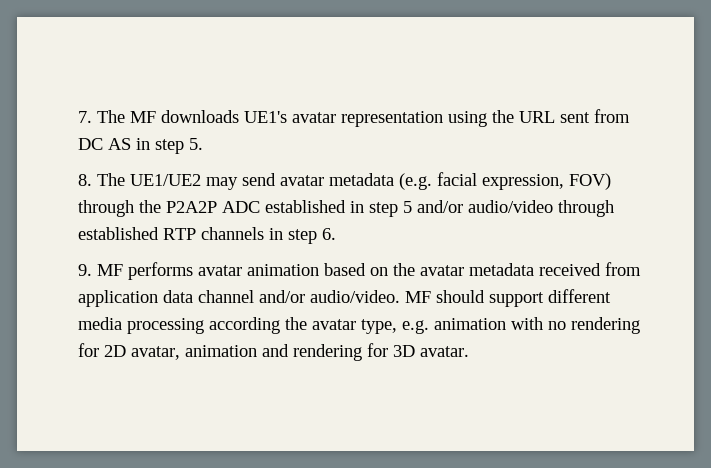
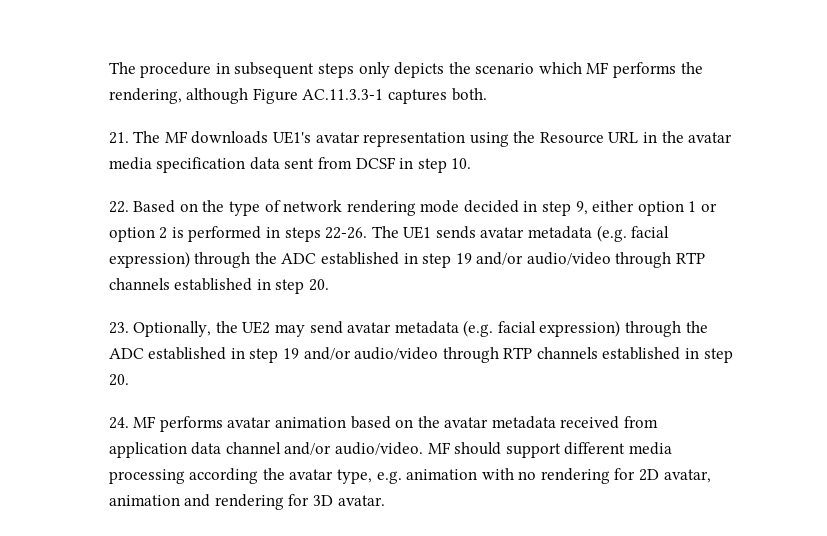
- 7. The MF downloads UE1's avatar representation using the URL sent from DC AS in step 5.
- 8. The UE1/UE2 may send avatar metadata (e.g. facial expression, FOV) through the P2A2P ADC established in step 5 and/or audio/video through established RTP channels in step 6.
- 9. MF performs avatar animation based on the avatar metadata received from application data channel and/or audio/video.
+ The procedure in subsequent steps only depicts the scenario which MF performs the rendering, although Figure AC.11.3.3-1 captures both.
+ 21. The MF downloads UE1's avatar representation using the Resource URL in the avatar media specification data sent from DCSF in step 10.
+ 22. Based on the type of network rendering mode decided in step 9, either option 1 or option 2 is performed in steps 22-26. The UE1 sends avatar metadata (e.g. facial expression) through the ADC established in step 19 and/or audio/video through RTP channels established in step 20.
+ 23. Optionally, the UE2 may send avatar metadata (e.g. facial expression) through the ADC established in step 19 and/or audio/video through RTP channels established in step 20.
+ 24. MF performs avatar animation based on the avatar metadata received from application data channel and/or audio/video.

